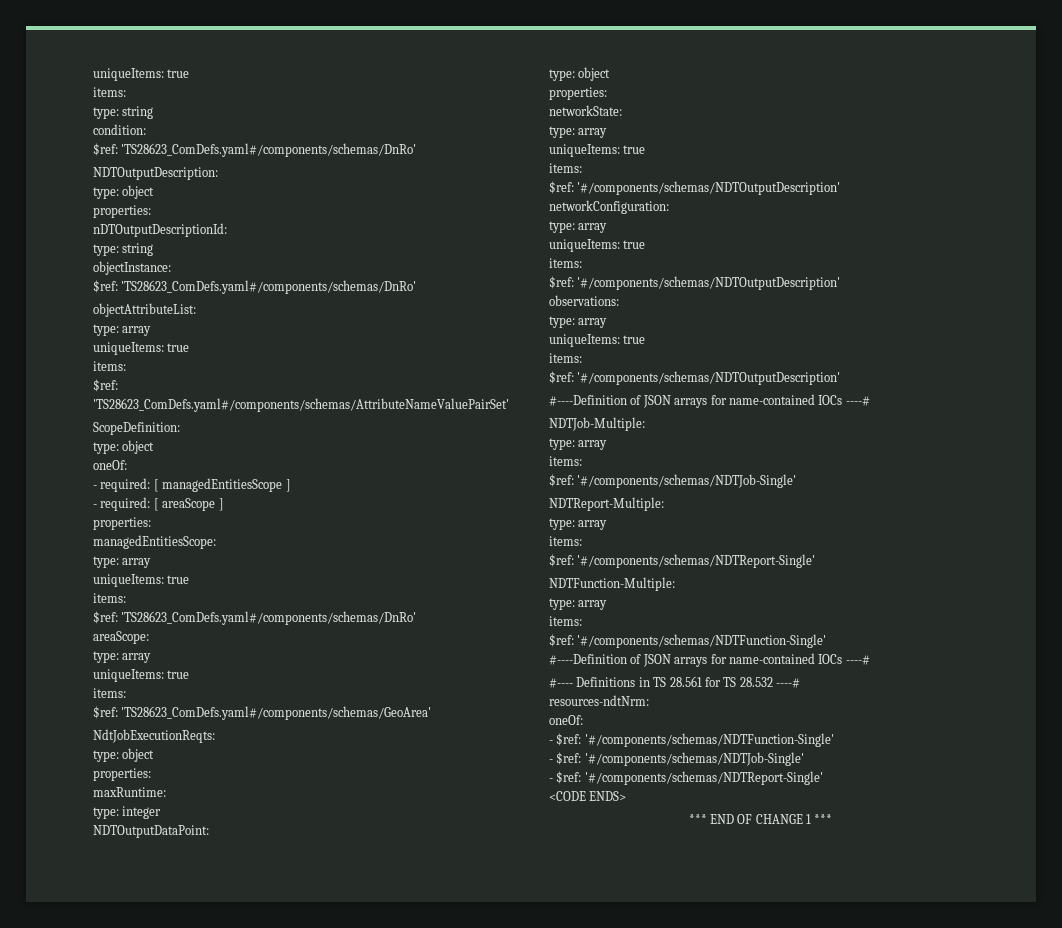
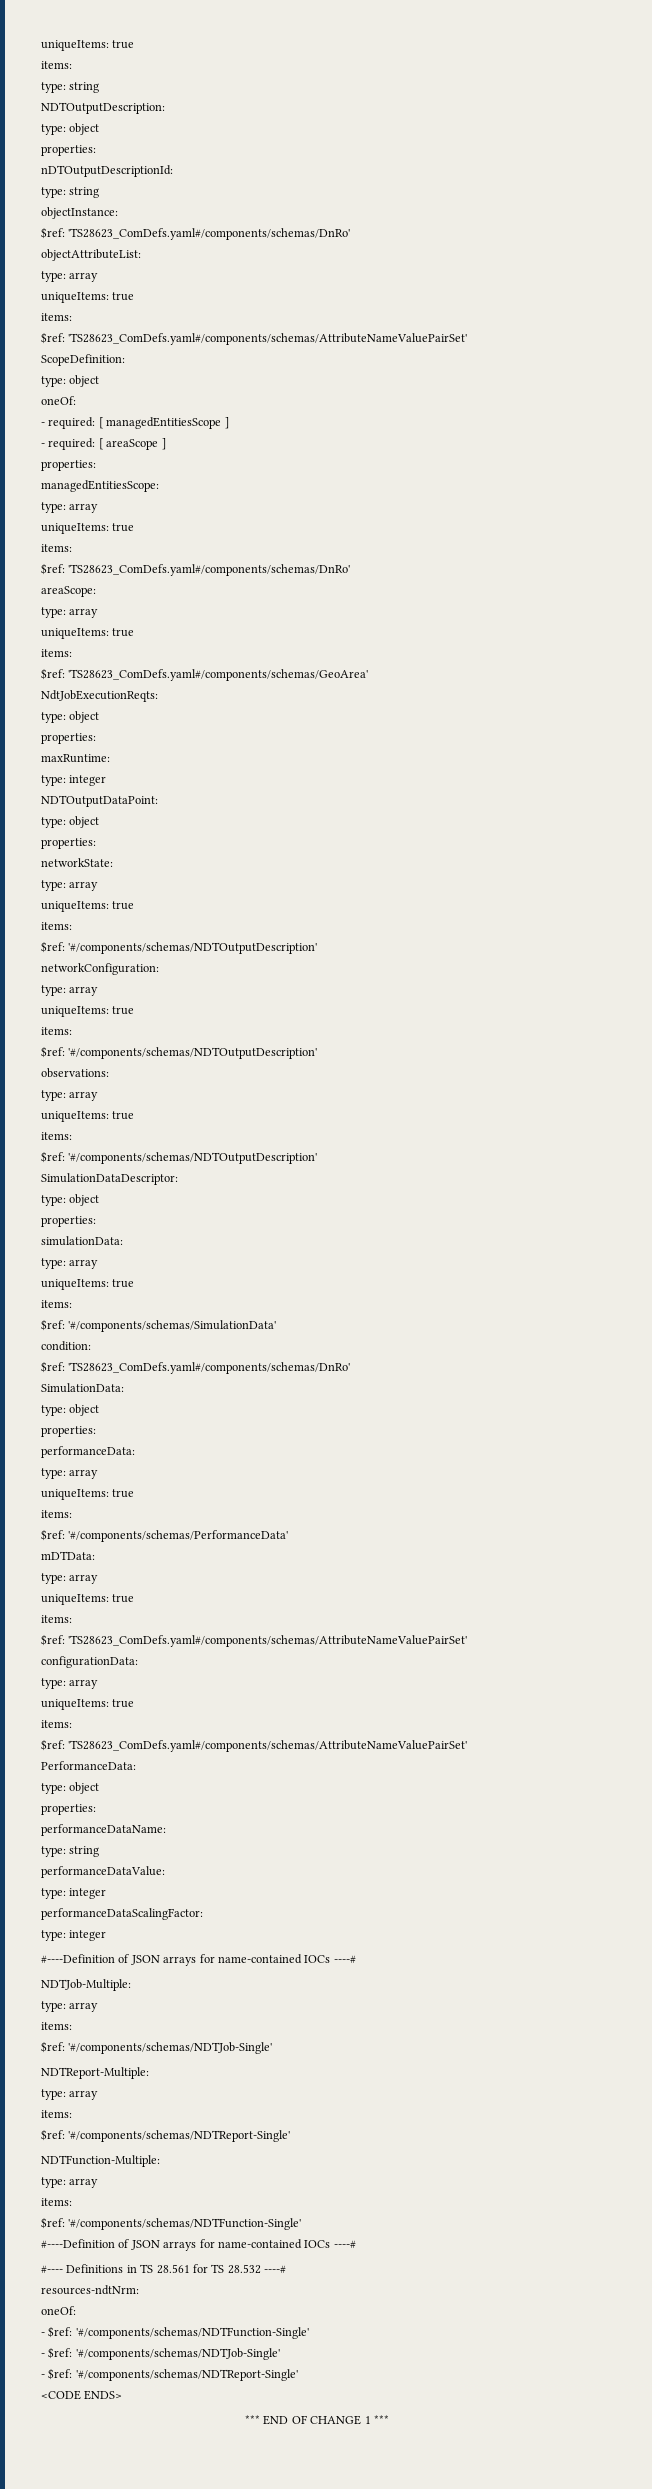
- condition:
- $ref: 'TS28623_ComDefs.yaml#/components/schemas/DnRo'
+ SimulationDataDescriptor:
+ type: object
+ properties:
+ simulationData:
+ type: array
+ uniqueItems: true
+ items:
+ $ref: '#/components/schemas/SimulationData'
+ condition:
+ $ref: 'TS28623_ComDefs.yaml#/components/schemas/DnRo'
+ SimulationData:
+ type: object
+ properties:
+ performanceData:
+ type: array
+ uniqueItems: true
+ items:
+ $ref: '#/components/schemas/PerformanceData'
+ mDTData:
+ type: array
+ uniqueItems: true
+ items:
+ $ref: 'TS28623_ComDefs.yaml#/components/schemas/AttributeNameValuePairSet'
+ configurationData:
+ type: array
+ uniqueItems: true
+ items:
+ $ref: 'TS28623_ComDefs.yaml#/components/schemas/AttributeNameValuePairSet'
+ PerformanceData:
+ type: object
+ properties:
+ performanceDataName:
+ type: string
+ performanceDataValue:
+ type: integer
+ performanceDataScalingFactor:
+ type: integer

